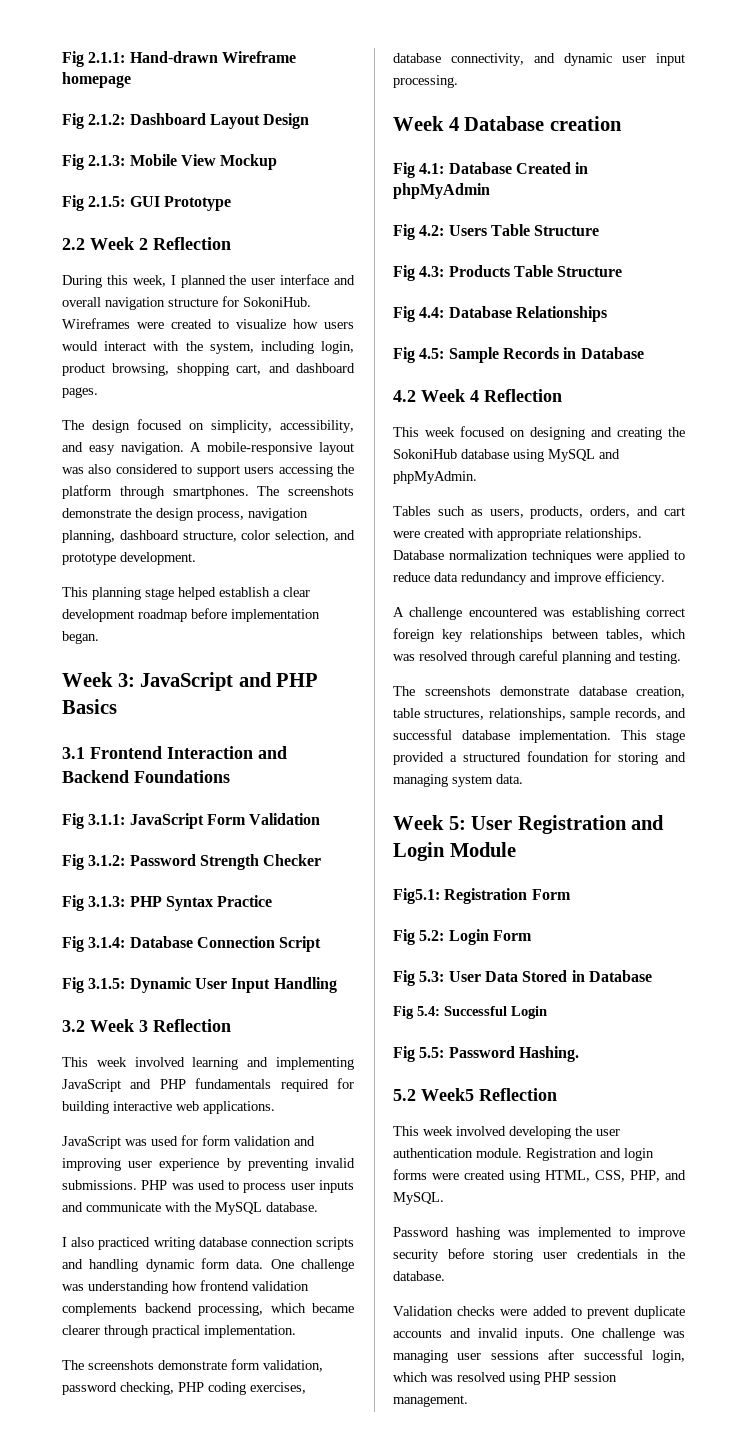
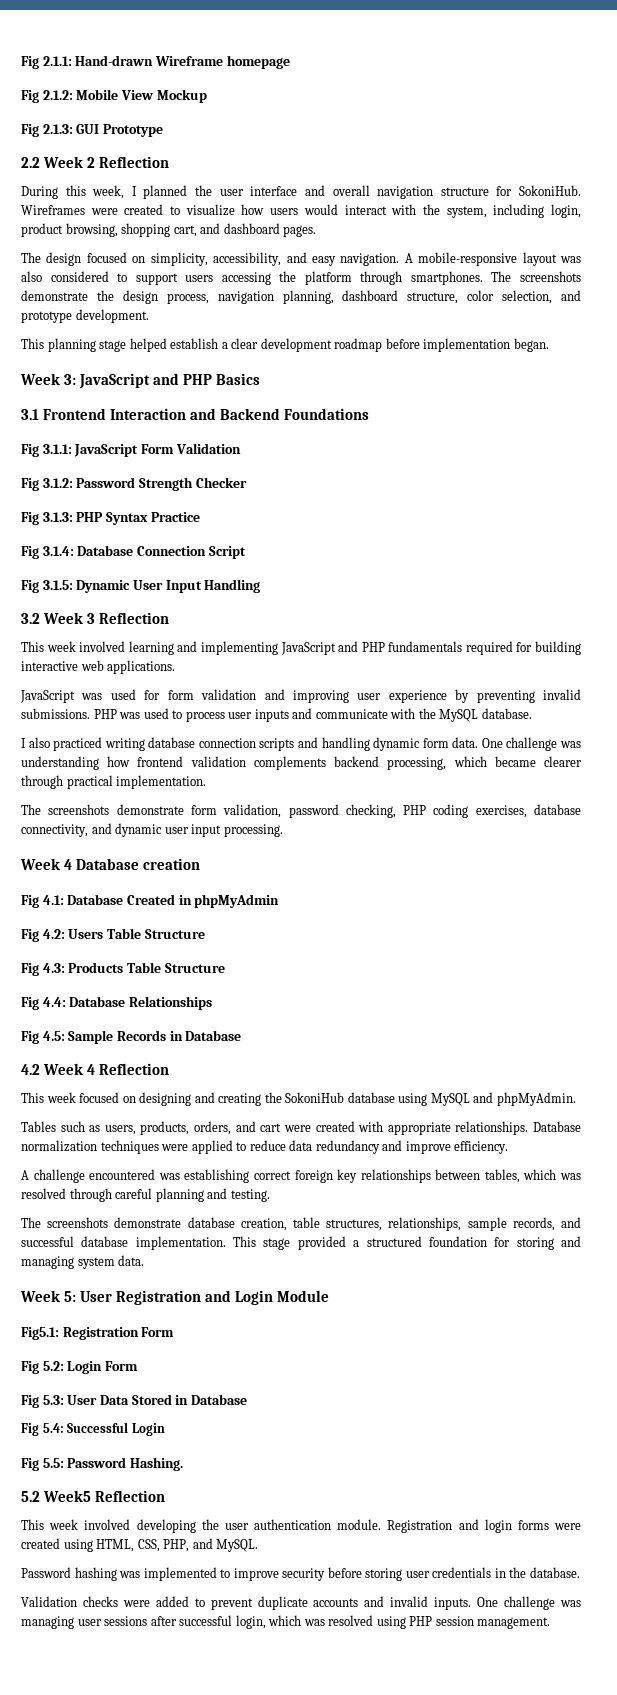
- Fig 2.1.2: Dashboard Layout Design
- Fig 2.1.3: Mobile View Mockup
+ Fig 2.1.2: Mobile View Mockup
- Fig 2.1.5: GUI Prototype
+ Fig 2.1.3: GUI Prototype

